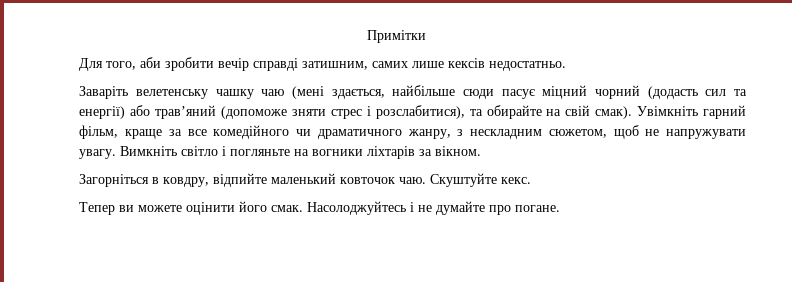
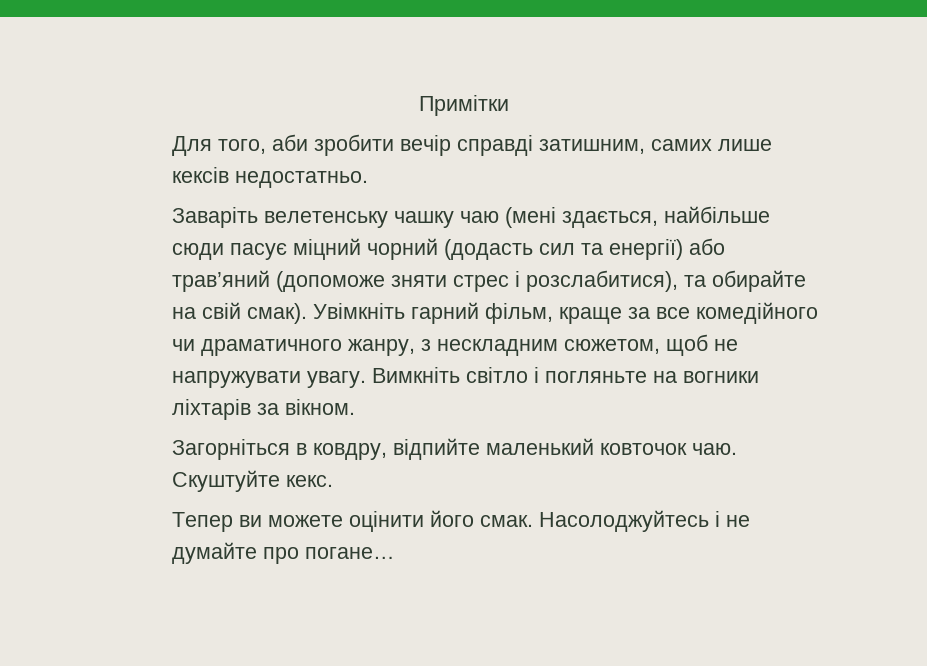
- Насолоджуйтесь і не думайте про погане.
+ Насолоджуйтесь і не думайте про погане…

